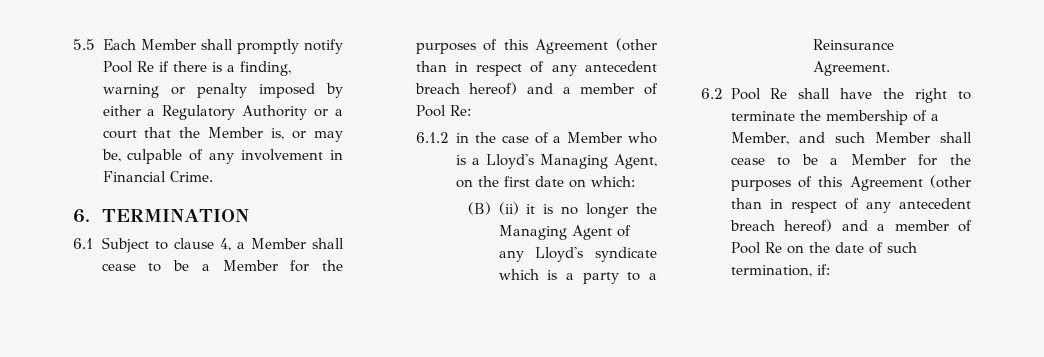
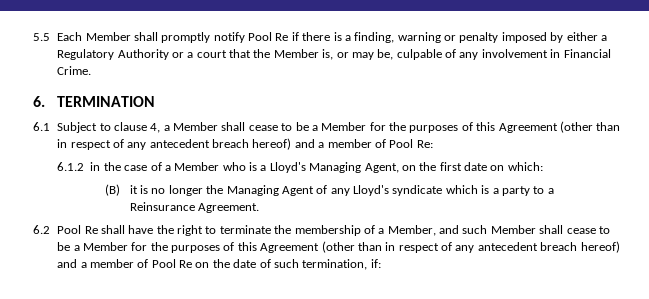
- (B) (ii) it is no longer the Managing Agent of any Lloyd's syndicate which is a party to a Reinsurance Agreement.
+ (B) it is no longer the Managing Agent of any Lloyd's syndicate which is a party to a Reinsurance Agreement.

